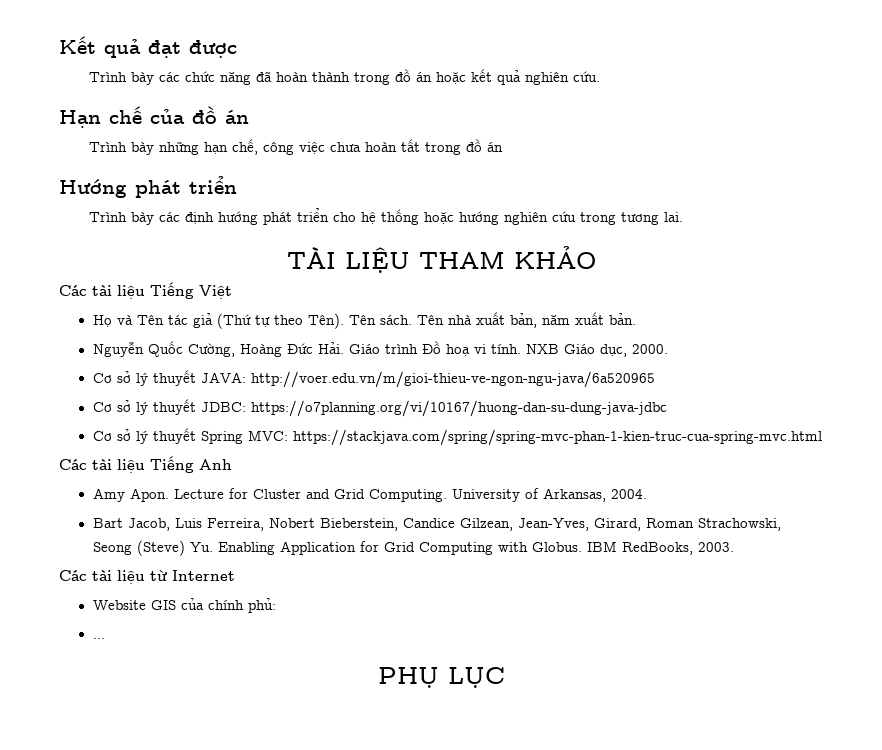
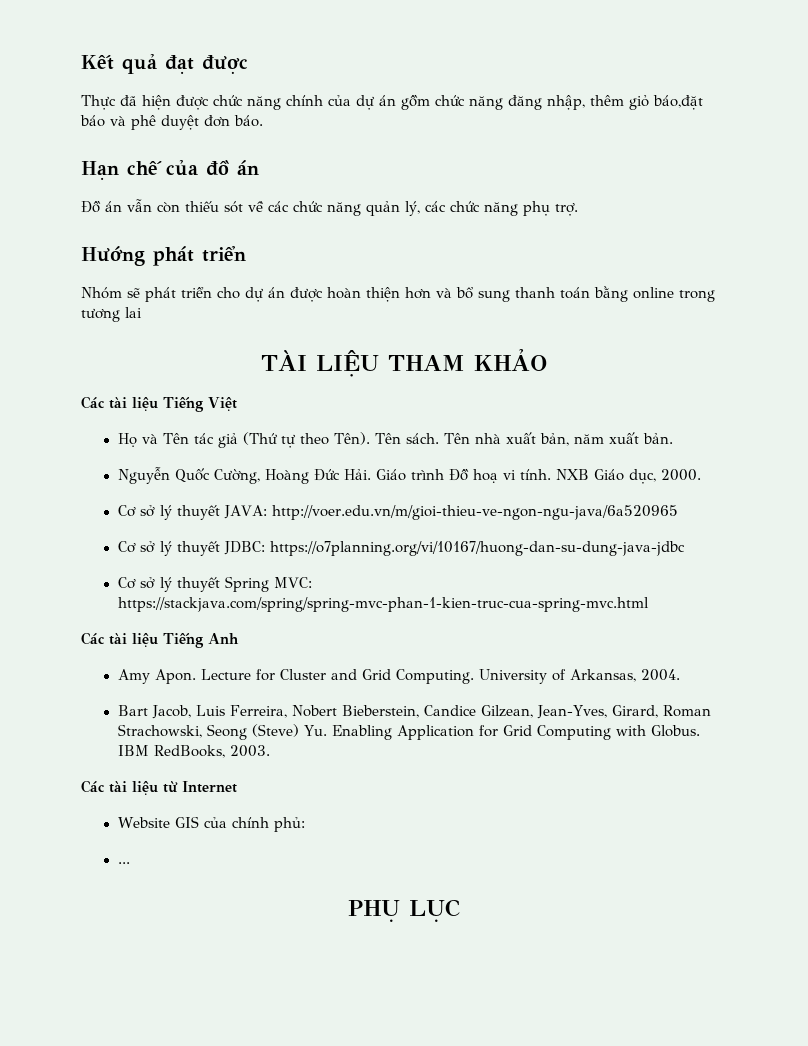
- Trình bày các chức năng đã hoàn thành trong đồ án hoặc kết quả nghiên cứu.
+ Thực đã hiện được chức năng chính của dự án gồm chức năng đăng nhập, thêm giỏ báo,đặt báo và phê duyệt đơn báo.
- Trình bày những hạn chế, công việc chưa hoàn tất trong đồ án
+ Đồ án vẫn còn thiếu sót về các chức năng quản lý, các chức năng phụ trợ.
  Hướng phát triển
- Trình bày các định hướng phát triển cho hệ thống hoặc hướng nghiên cứu trong tương lai.
+ Nhóm sẽ phát triển cho dự án được hoàn thiện hơn và bổ sung thanh toán bằng online trong tương lai

